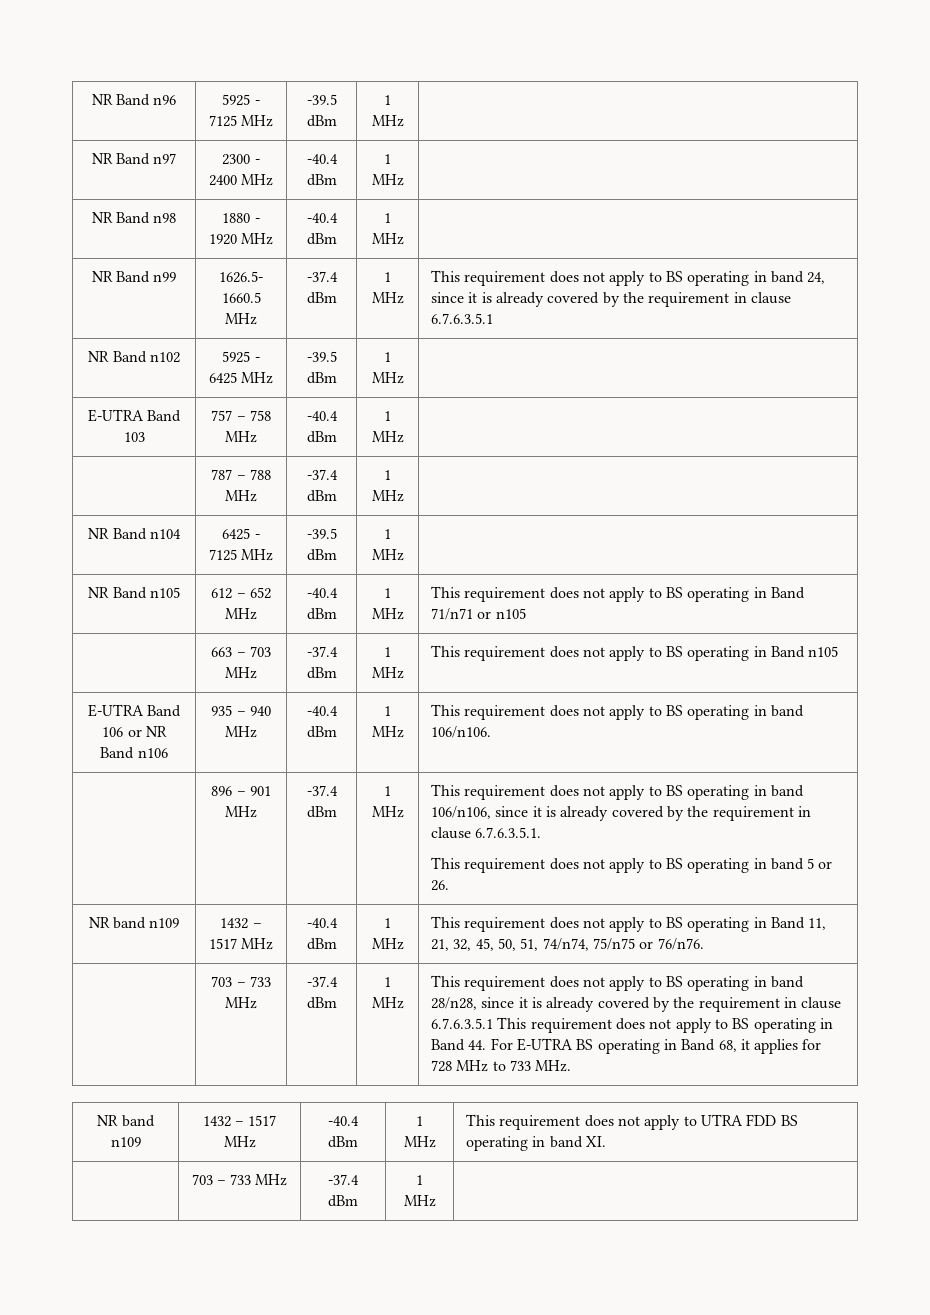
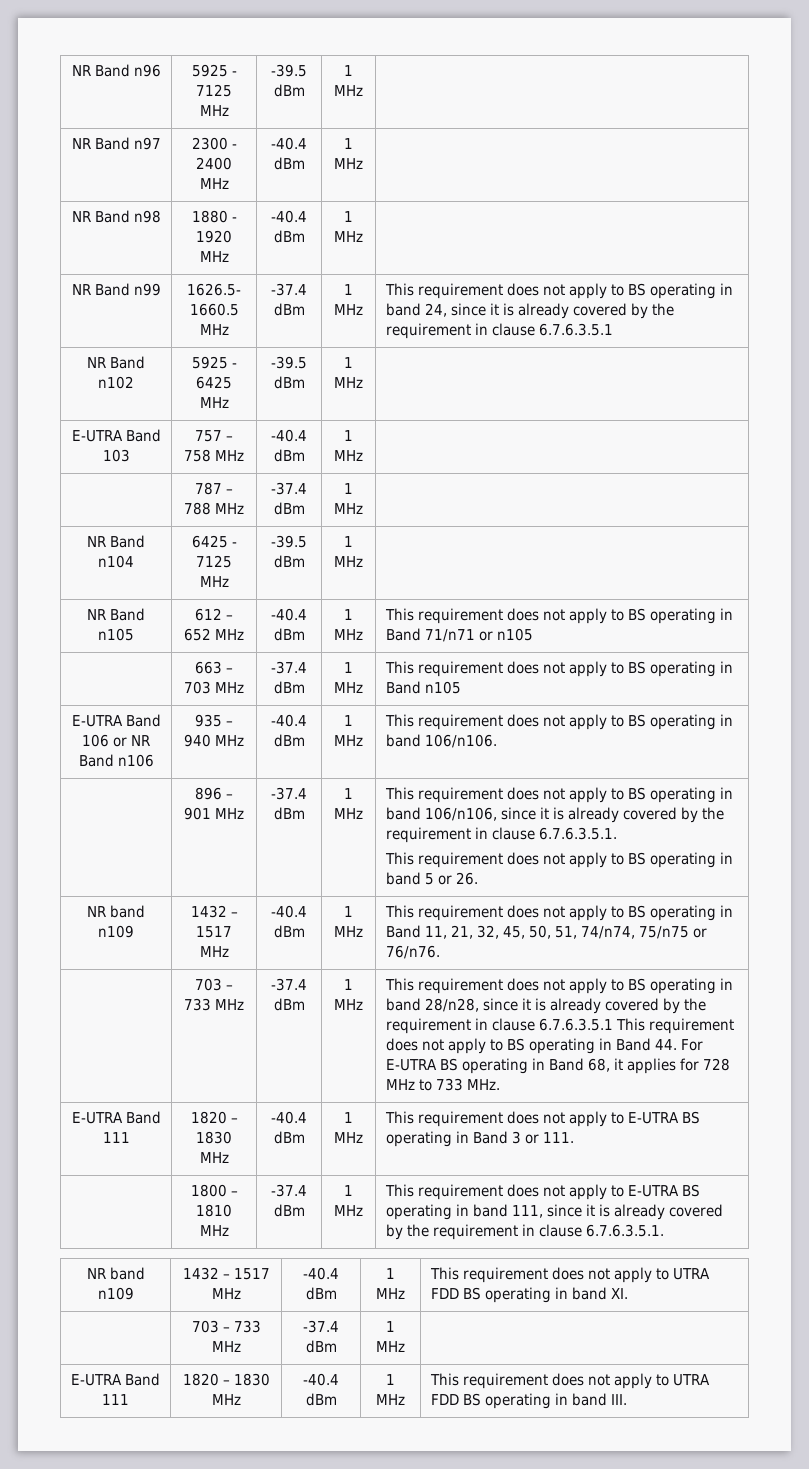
+ E-UTRA Band 111 | 1820 – 1830 MHz | -40.4 dBm | 1 MHz | This requirement does not apply to E-UTRA BS operating in Band 3 or 111.
+ | 1800 – 1810 MHz | -37.4 dBm | 1 MHz | This requirement does not apply to E-UTRA BS operating in band 111, since it is already covered by the requirement in clause 6.7.6.3.5.1.
+ E-UTRA Band 111 | 1820 – 1830 MHz | -40.4 dBm | 1 MHz | This requirement does not apply to UTRA FDD BS operating in band III.

